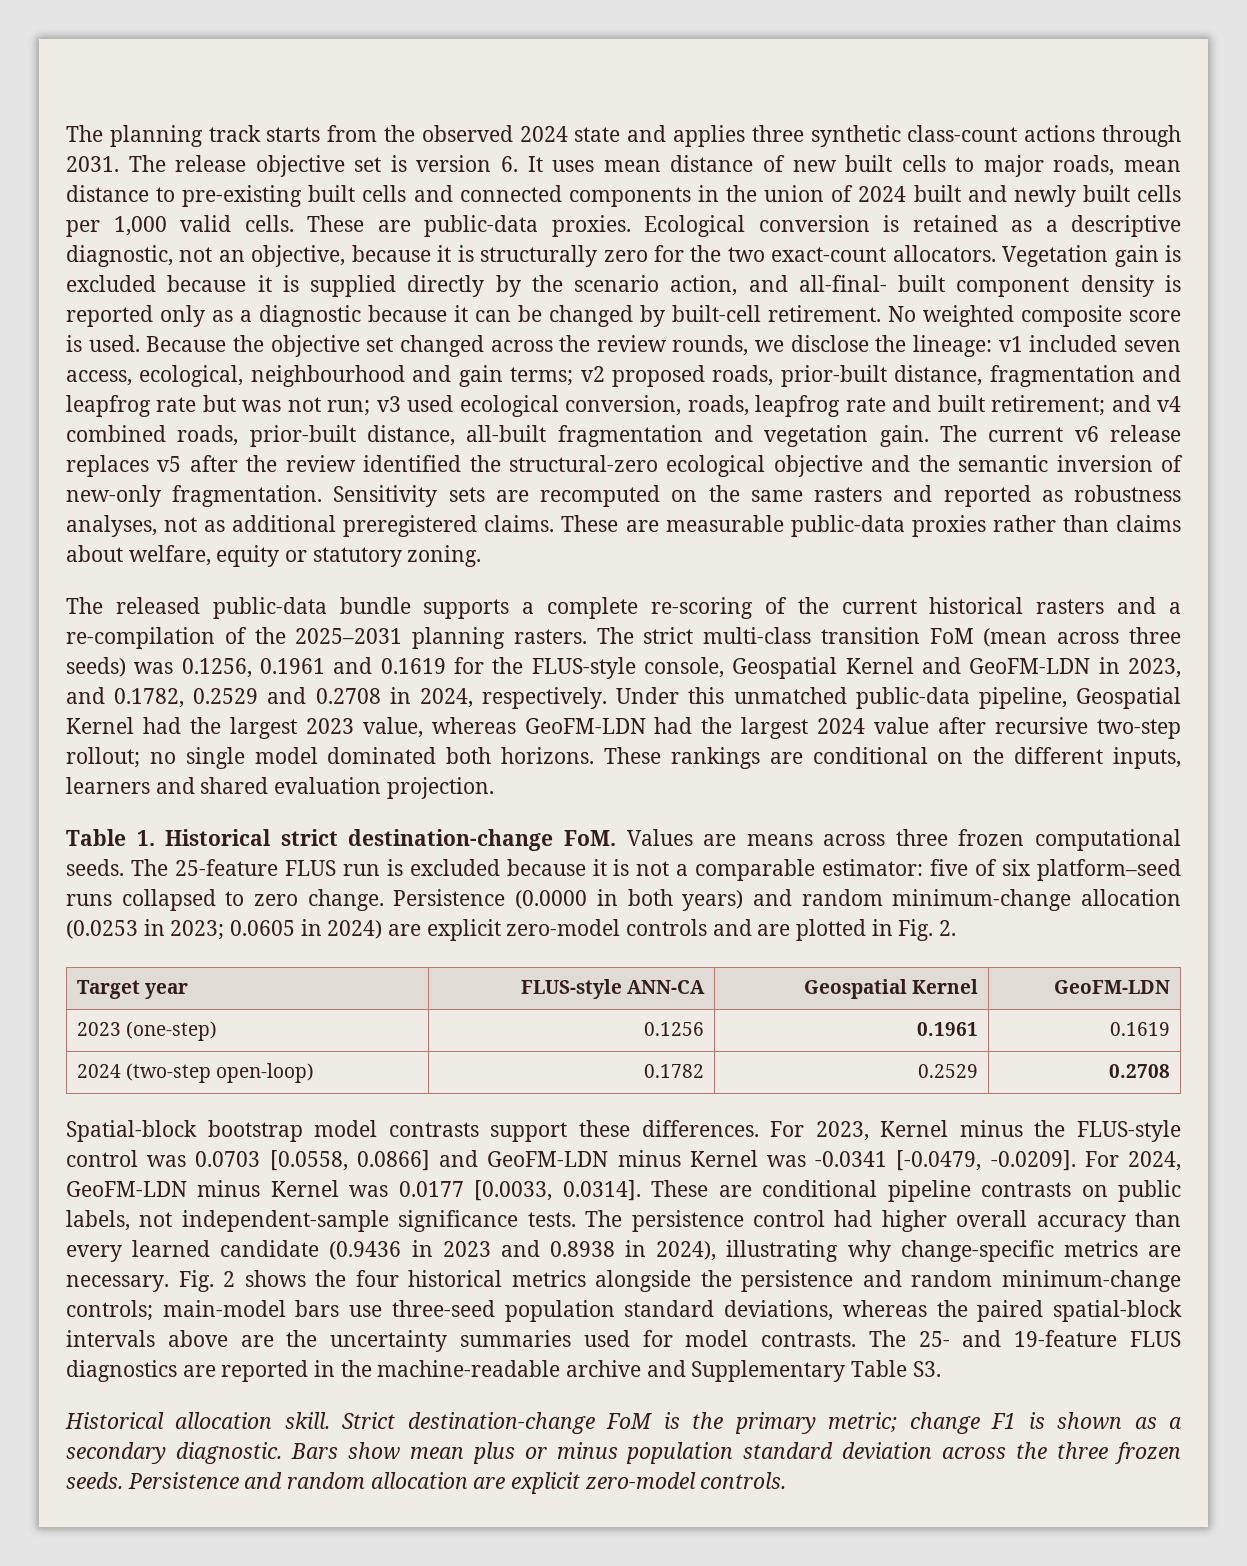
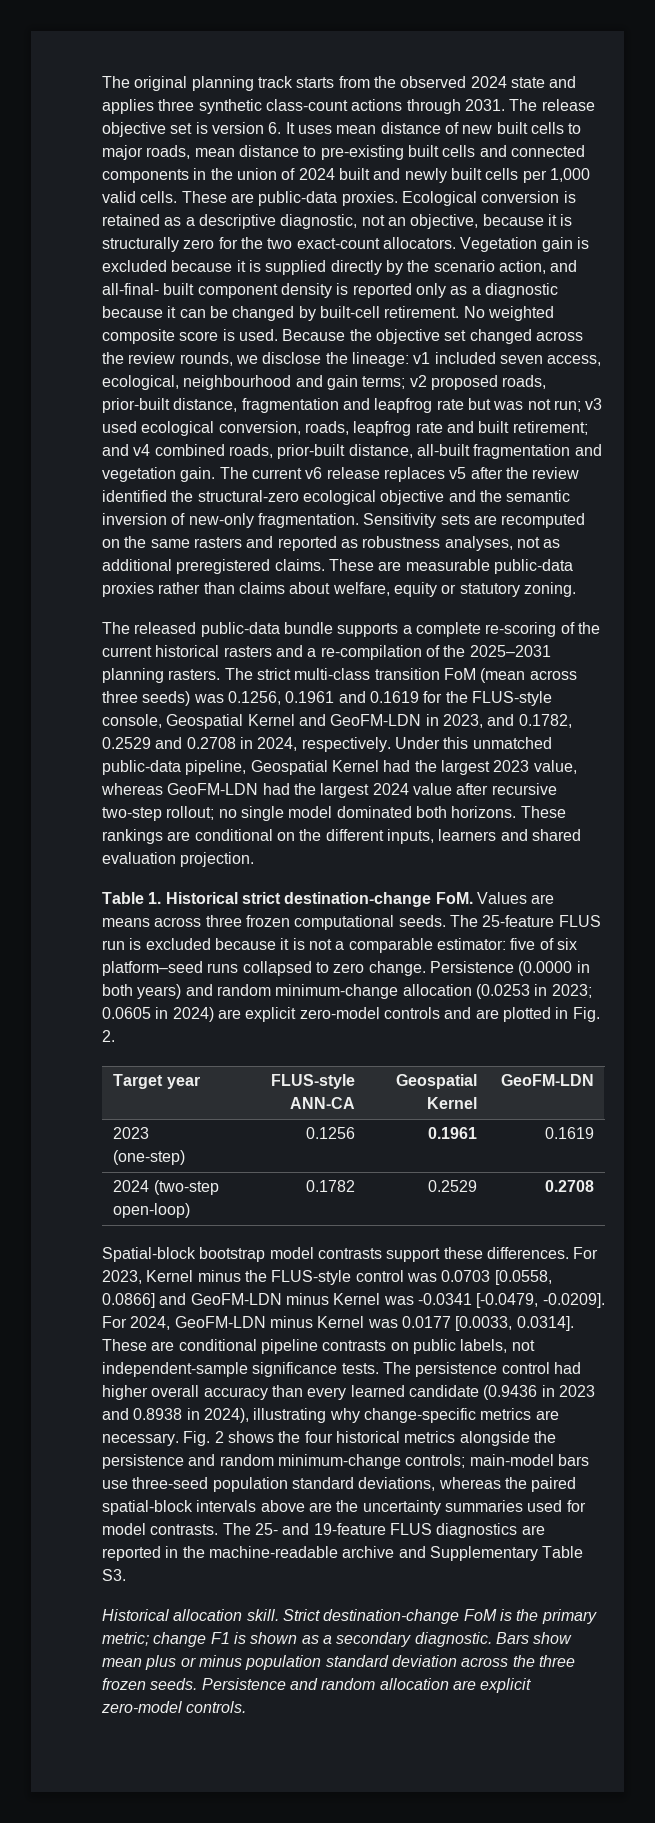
- The planning track starts from the observed 2024 state and applies three synthetic class-count actions through 2031.
+ The original planning track starts from the observed 2024 state and applies three synthetic class-count actions through 2031.

